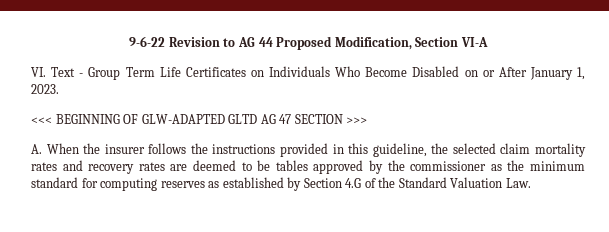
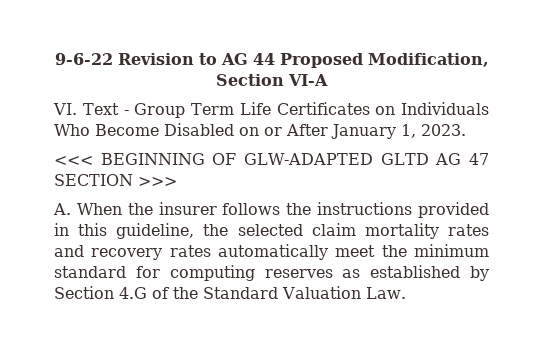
- A. When the insurer follows the instructions provided in this guideline, the selected claim mortality rates and recovery rates are deemed to be tables approved by the commissioner as the minimum standard for computing reserves as established by Section 4.G of the Standard Valuation Law.
+ A. When the insurer follows the instructions provided in this guideline, the selected claim mortality rates and recovery rates automatically meet the minimum standard for computing reserves as established by Section 4.G of the Standard Valuation Law.

